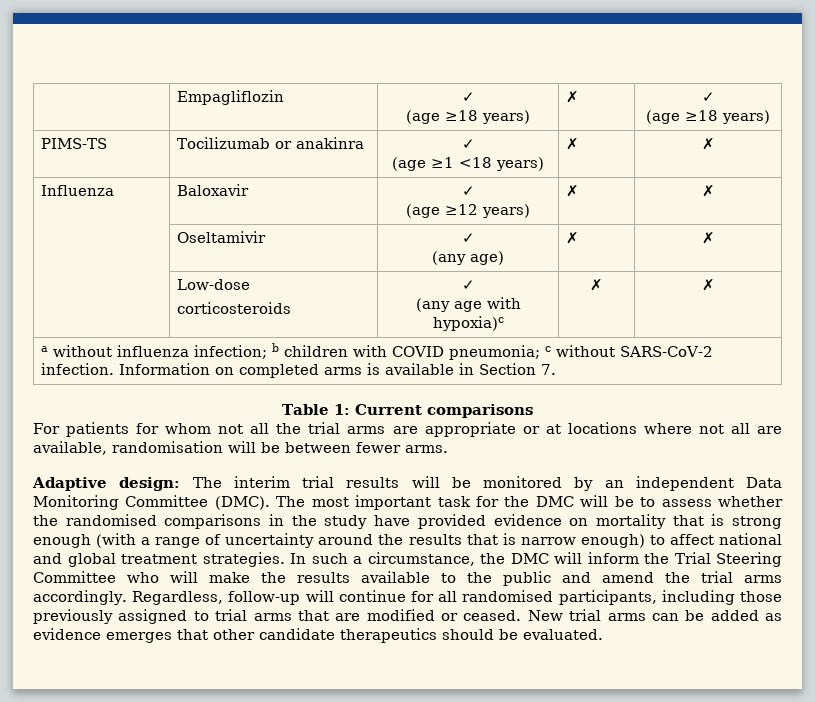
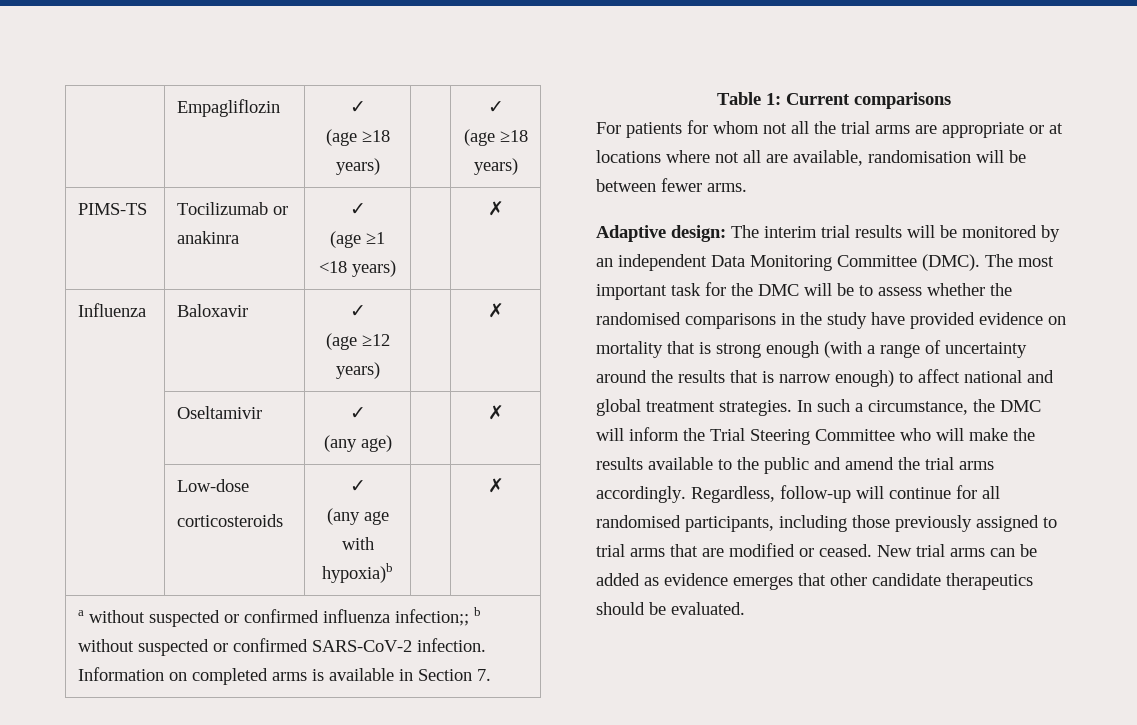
  | Empagliflozin | ✓
- (age ≥18 years) | ✗ | ✓
+ (age ≥18 years) | | ✓
  PIMS-TS | Tocilizumab or anakinra | ✓
- (age ≥1 <18 years) | ✗ | ✗
+ (age ≥1 <18 years) | | ✗
  Influenza | Baloxavir | ✓
- (age ≥12 years) | ✗ | ✗
+ (age ≥12 years) | | ✗
  | Oseltamivir | ✓
- (any age) | ✗ | ✗
+ (any age) | | ✗
  | Low-dose
  corticosteroids | ✓
- (any age with hypoxia)c | ✗ | ✗
+ (any age with hypoxia)b | | ✗
- a without influenza infection; b children with COVID pneumonia; c without SARS-CoV-2 infection. Information on completed arms is available in Section 7.
+ a without suspected or confirmed influenza infection;; b without suspected or confirmed SARS-CoV-2 infection. Information on completed arms is available in Section 7.

